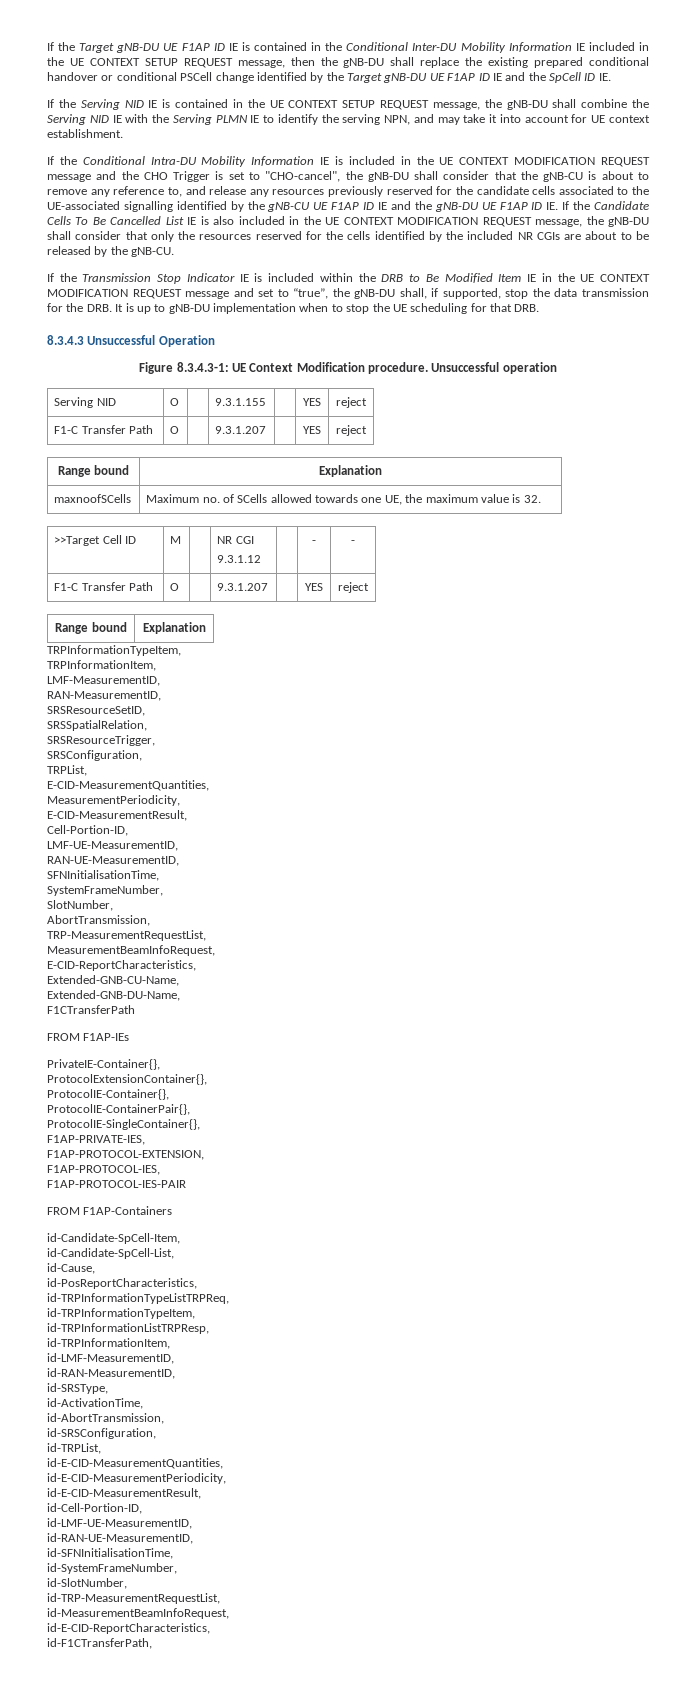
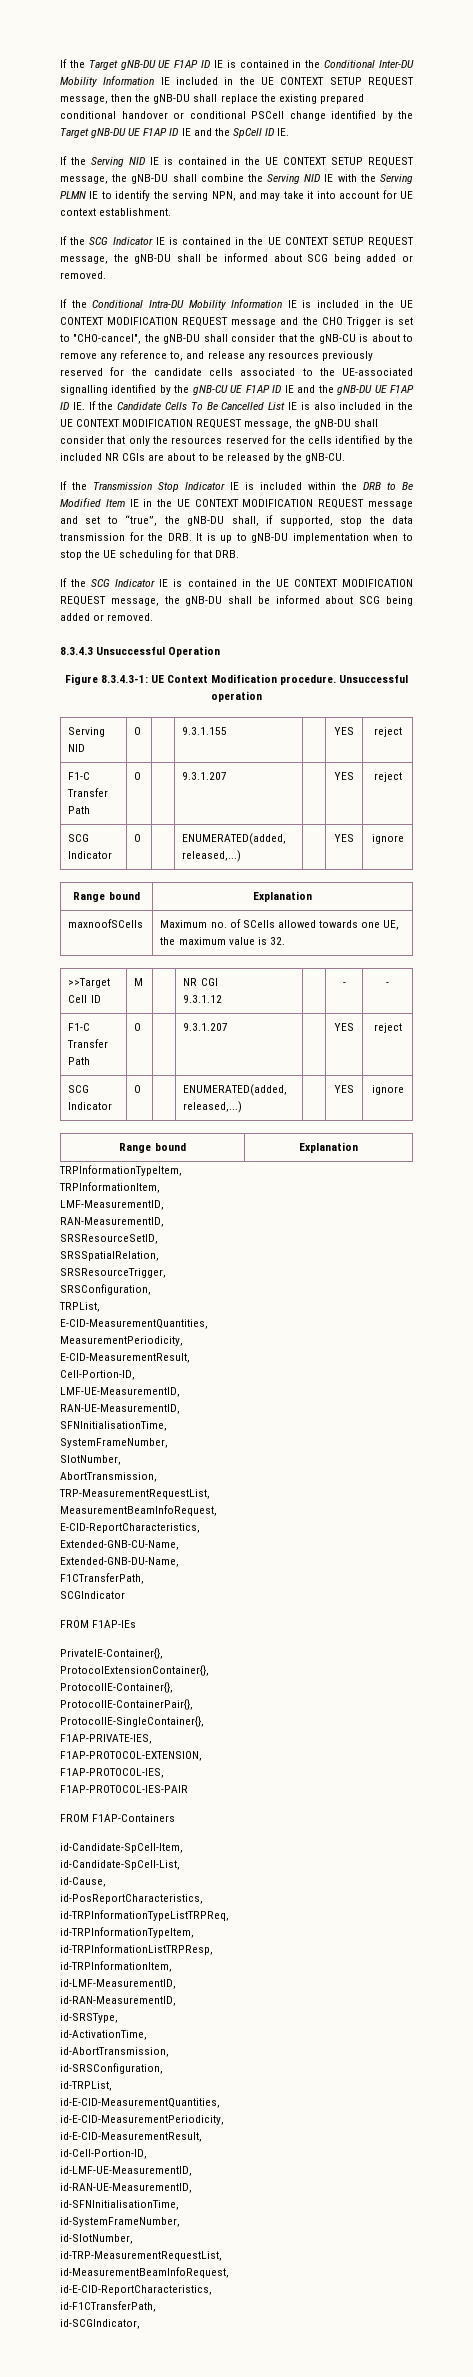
+ If the SCG Indicator IE is contained in the UE CONTEXT SETUP REQUEST message, the gNB-DU shall be informed about SCG being added or removed.
+ If the SCG Indicator IE is contained in the UE CONTEXT MODIFICATION REQUEST message, the gNB-DU shall be informed about SCG being added or removed.
  Serving NID | O | | 9.3.1.155 | | YES | reject
  F1-C Transfer Path | O | | 9.3.1.207 | | YES | reject
+ SCG Indicator | O | | ENUMERATED(added, released,...) | | YES | ignore
  >>Target Cell ID | M | | NR CGI
  9.3.1.12 | | - | -
  F1-C Transfer Path | O | | 9.3.1.207 | | YES | reject
+ SCG Indicator | O | | ENUMERATED(added, released,...) | | YES | ignore
- F1CTransferPath
+ F1CTransferPath,
+ SCGIndicator
+ id-SCGIndicator,

